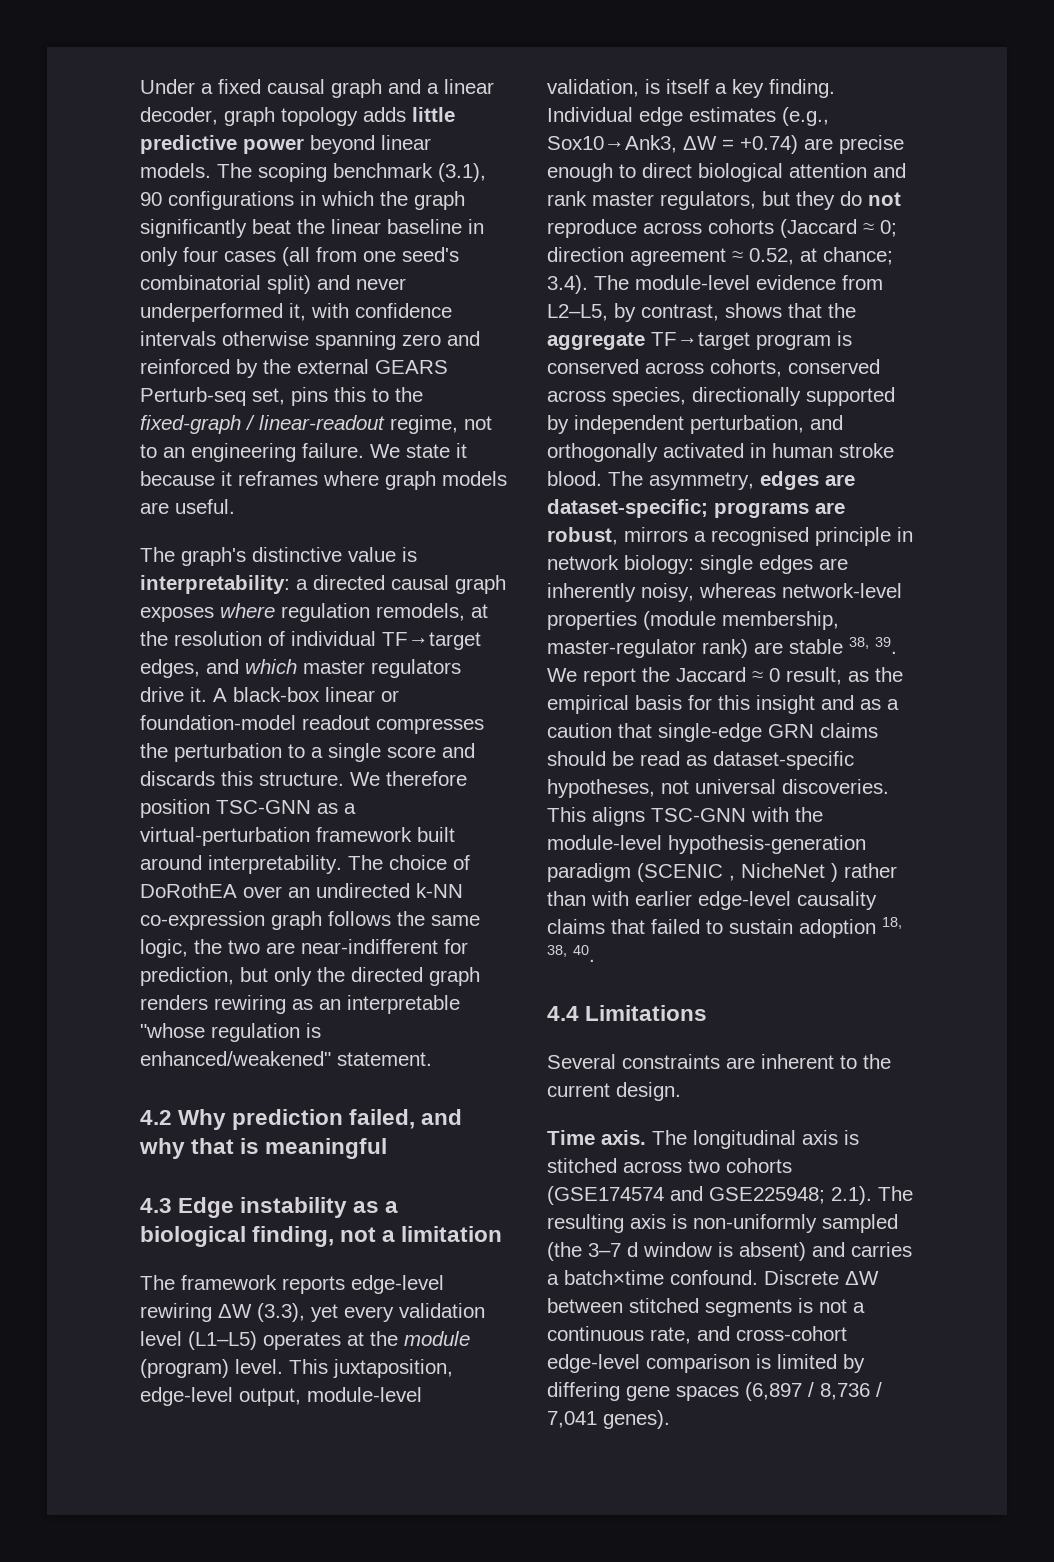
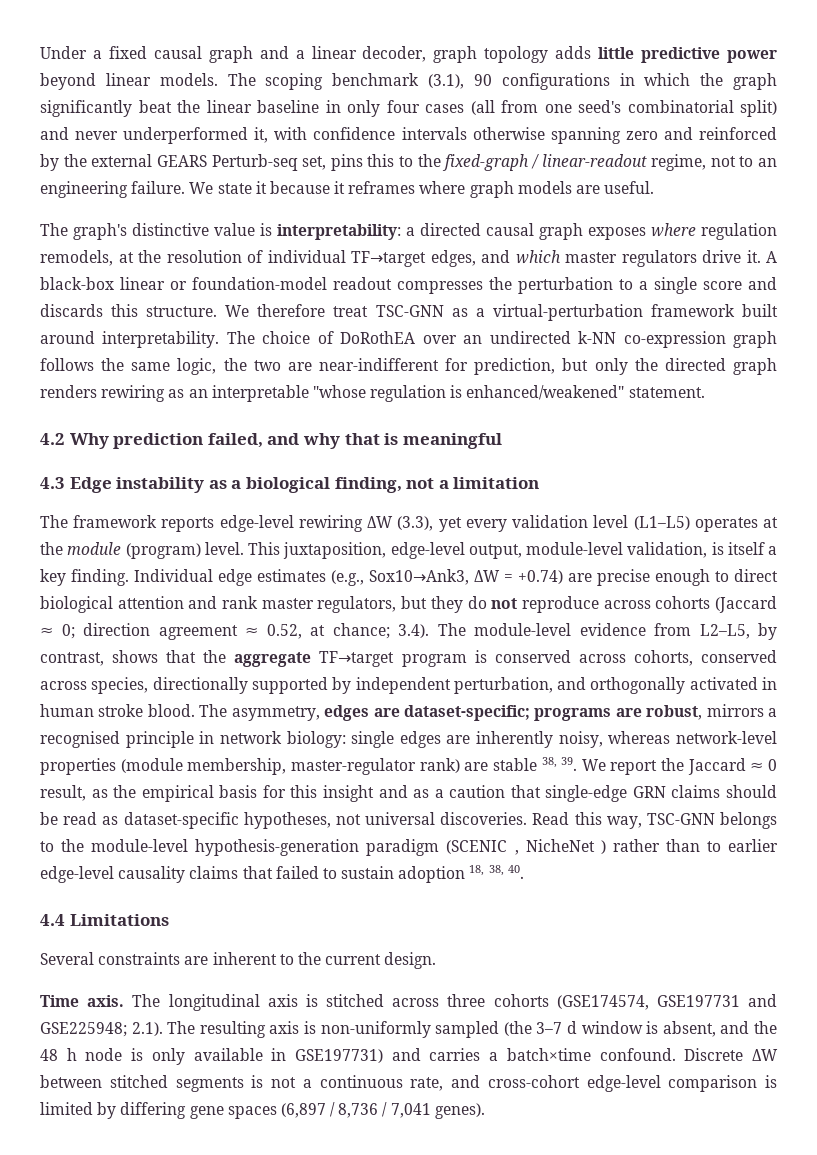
- We therefore position TSC-GNN as a virtual-perturbation framework built around interpretability.
+ We therefore treat TSC-GNN as a virtual-perturbation framework built around interpretability.
- This aligns TSC-GNN with the module-level hypothesis-generation paradigm (SCENIC , NicheNet ) rather than with earlier edge-level causality claims that failed to sustain adoption 18, 38, 40.
+ Read this way, TSC-GNN belongs to the module-level hypothesis-generation paradigm (SCENIC , NicheNet ) rather than to earlier edge-level causality claims that failed to sustain adoption 18, 38, 40.
- The longitudinal axis is stitched across two cohorts (GSE174574 and GSE225948; 2.1). The resulting axis is non-uniformly sampled (the 3–7 d window is absent) and carries a batch×time confound.
+ The longitudinal axis is stitched across three cohorts (GSE174574, GSE197731 and GSE225948; 2.1). The resulting axis is non-uniformly sampled (the 3–7 d window is absent, and the 48 h node is only available in GSE197731) and carries a batch×time confound.

